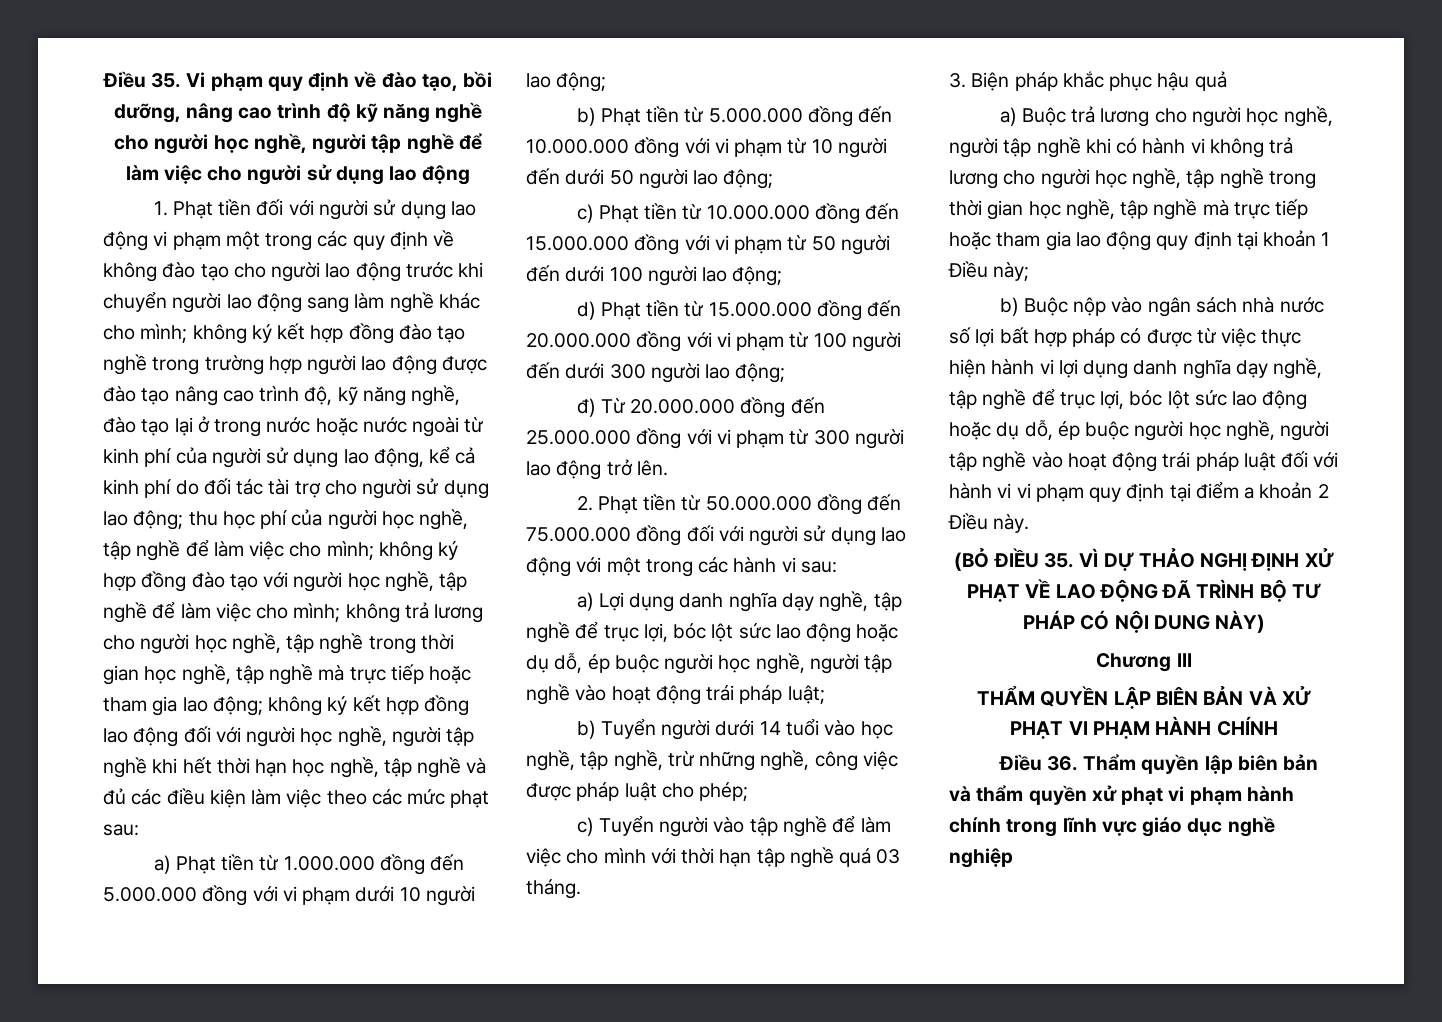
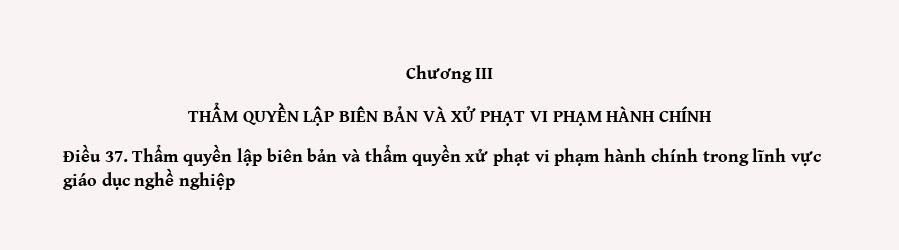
- Điều 35. Vi phạm quy định về đào tạo, bồi dưỡng, nâng cao trình độ kỹ năng nghề cho người học nghề, người tập nghề để làm việc cho người sử dụng lao động
- 1. Phạt tiền đối với người sử dụng lao động vi phạm một trong các quy định về không đào tạo cho người lao động trước khi chuyển người lao động sang làm nghề khác cho mình; không ký kết hợp đồng đào tạo nghề trong trường hợp người lao động được đào tạo nâng cao trình độ, kỹ năng nghề, đào tạo lại ở trong nước hoặc nước ngoài từ kinh phí của người sử dụng lao động, kể cả kinh phí do đối tác tài trợ cho người sử dụng lao động; thu học phí của người học nghề, tập nghề để làm việc cho mình; không ký hợp đồng đào tạo với người học nghề, tập nghề để làm việc cho mình; không trả lương cho người học nghề, tập nghề trong thời gian học nghề, tập nghề mà trực tiếp hoặc tham gia lao động; không ký kết hợp đồng lao động đối với người học nghề, người tập nghề khi hết thời hạn học nghề, tập nghề và đủ các điều kiện làm việc theo các mức phạt sau:
- a) Phạt tiền từ 1.000.000 đồng đến 5.000.000 đồng với vi phạm dưới 10 người lao động;
- b) Phạt tiền từ 5.000.000 đồng đến 10.000.000 đồng với vi phạm từ 10 người đến dưới 50 người lao động;
- c) Phạt tiền từ 10.000.000 đồng đến 15.000.000 đồng với vi phạm từ 50 người đến dưới 100 người lao động;
- d) Phạt tiền từ 15.000.000 đồng đến 20.000.000 đồng với vi phạm từ 100 người đến dưới 300 người lao động;
- đ) Từ 20.000.000 đồng đến 25.000.000 đồng với vi phạm từ 300 người lao động trở lên.
- 2. Phạt tiền từ 50.000.000 đồng đến 75.000.000 đồng đối với người sử dụng lao động với một trong các hành vi sau:
- a) Lợi dụng danh nghĩa dạy nghề, tập nghề để trục lợi, bóc lột sức lao động hoặc dụ dỗ, ép buộc người học nghề, người tập nghề vào hoạt động trái pháp luật;
- b) Tuyển người dưới 14 tuổi vào học nghề, tập nghề, trừ những nghề, công việc được pháp luật cho phép;
- c) Tuyển người vào tập nghề để làm việc cho mình với thời hạn tập nghề quá 03 tháng.
- 3. Biện pháp khắc phục hậu quả
- a) Buộc trả lương cho người học nghề, người tập nghề khi có hành vi không trả lương cho người học nghề, tập nghề trong thời gian học nghề, tập nghề mà trực tiếp hoặc tham gia lao động quy định tại khoản 1 Điều này;
- b) Buộc nộp vào ngân sách nhà nước số lợi bất hợp pháp có được từ việc thực hiện hành vi lợi dụng danh nghĩa dạy nghề, tập nghề để trục lợi, bóc lột sức lao động hoặc dụ dỗ, ép buộc người học nghề, người tập nghề vào hoạt động trái pháp luật đối với hành vi vi phạm quy định tại điểm a khoản 2 Điều này.
- (BỎ ĐIỀU 35. VÌ DỰ THẢO NGHỊ ĐỊNH XỬ PHẠT VỀ LAO ĐỘNG ĐÃ TRÌNH BỘ TƯ PHÁP CÓ NỘI DUNG NÀY)
- Điều 36. Thẩm quyền lập biên bản và thẩm quyền xử phạt vi phạm hành chính trong lĩnh vực giáo dục nghề nghiệp
+ Điều 37. Thẩm quyền lập biên bản và thẩm quyền xử phạt vi phạm hành chính trong lĩnh vực giáo dục nghề nghiệp

